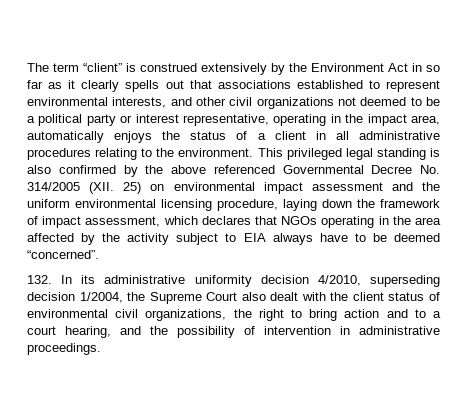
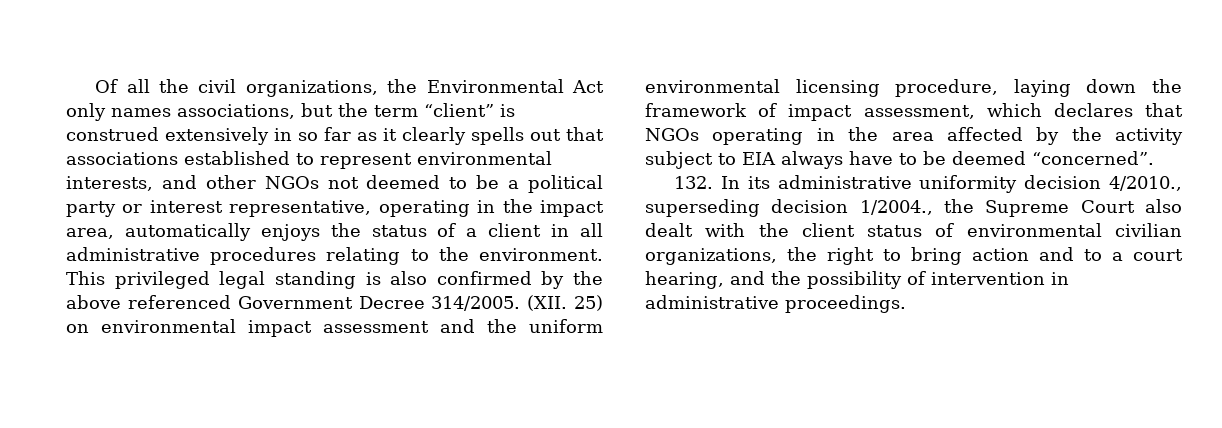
- The term “client” is construed extensively by the Environment Act in so far as it clearly spells out that associations established to represent environmental interests, and other civil organizations not deemed to be a political party or interest representative, operating in the impact area, automatically enjoys the status of a client in all administrative procedures relating to the environment.
+ Of all the civil organizations, the Environmental Act only names associations, but the term “client” is construed extensively in so far as it clearly spells out that associations established to represent environmental interests, and other NGOs not deemed to be a political party or interest representative, operating in the impact area, automatically enjoys the status of a client in all administrative procedures relating to the environment.
- This privileged legal standing is also confirmed by the above referenced Governmental Decree No. 314/2005 (XII. 25) on environmental impact assessment and the uniform environmental licensing procedure, laying down the framework of impact assessment, which declares that NGOs operating in the area affected by the activity subject to EIA always have to be deemed “concerned”.
+ This privileged legal standing is also confirmed by the above referenced Government Decree 314/2005. (XII. 25) on environmental impact assessment and the uniform environmental licensing procedure, laying down the framework of impact assessment, which declares that NGOs operating in the area affected by the activity subject to EIA always have to be deemed “concerned”.
- 132. In its administrative uniformity decision 4/2010, superseding decision 1/2004, the Supreme Court also dealt with the client status of environmental civil organizations, the right to bring action and to a court hearing, and the possibility of intervention in administrative proceedings.
+ 132. In its administrative uniformity decision 4/2010., superseding decision 1/2004., the Supreme Court also dealt with the client status of environmental civilian organizations, the right to bring action and to a court hearing, and the possibility of intervention in administrative proceedings.

